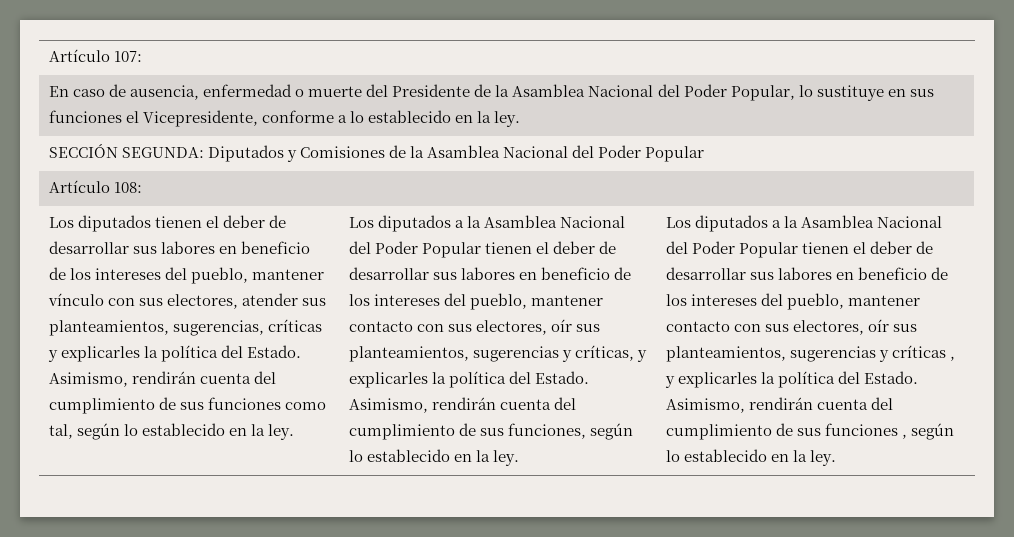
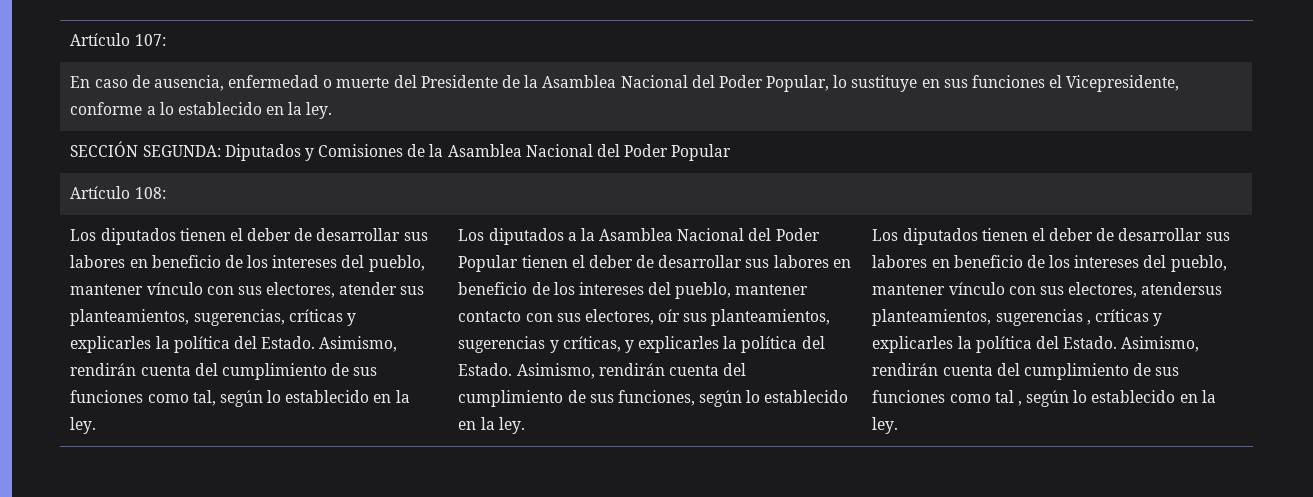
- Los diputados a la Asamblea Nacional del Poder Popular tienen el deber de desarrollar sus labores en beneficio de los intereses del pueblo, mantener contacto con sus electores, oír sus planteamientos, sugerencias y críticas , y explicarles la política del Estado.
+ Los diputados tienen el deber de desarrollar sus labores en beneficio de los intereses del pueblo, mantener vínculo con sus electores, atendersus planteamientos, sugerencias , críticas y explicarles la política del Estado.
- Asimismo, rendirán cuenta del cumplimiento de sus funciones , según lo establecido en la ley.
+ Asimismo, rendirán cuenta del cumplimiento de sus funciones como tal , según lo establecido en la ley.

